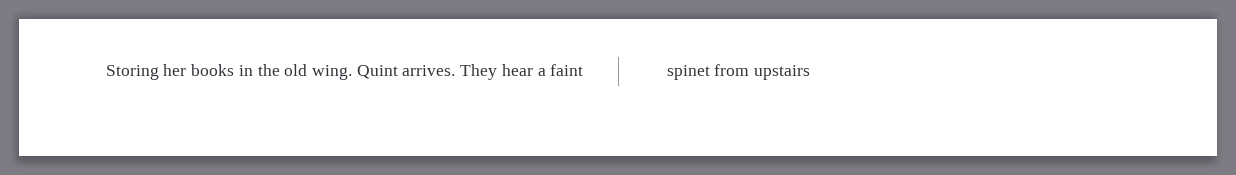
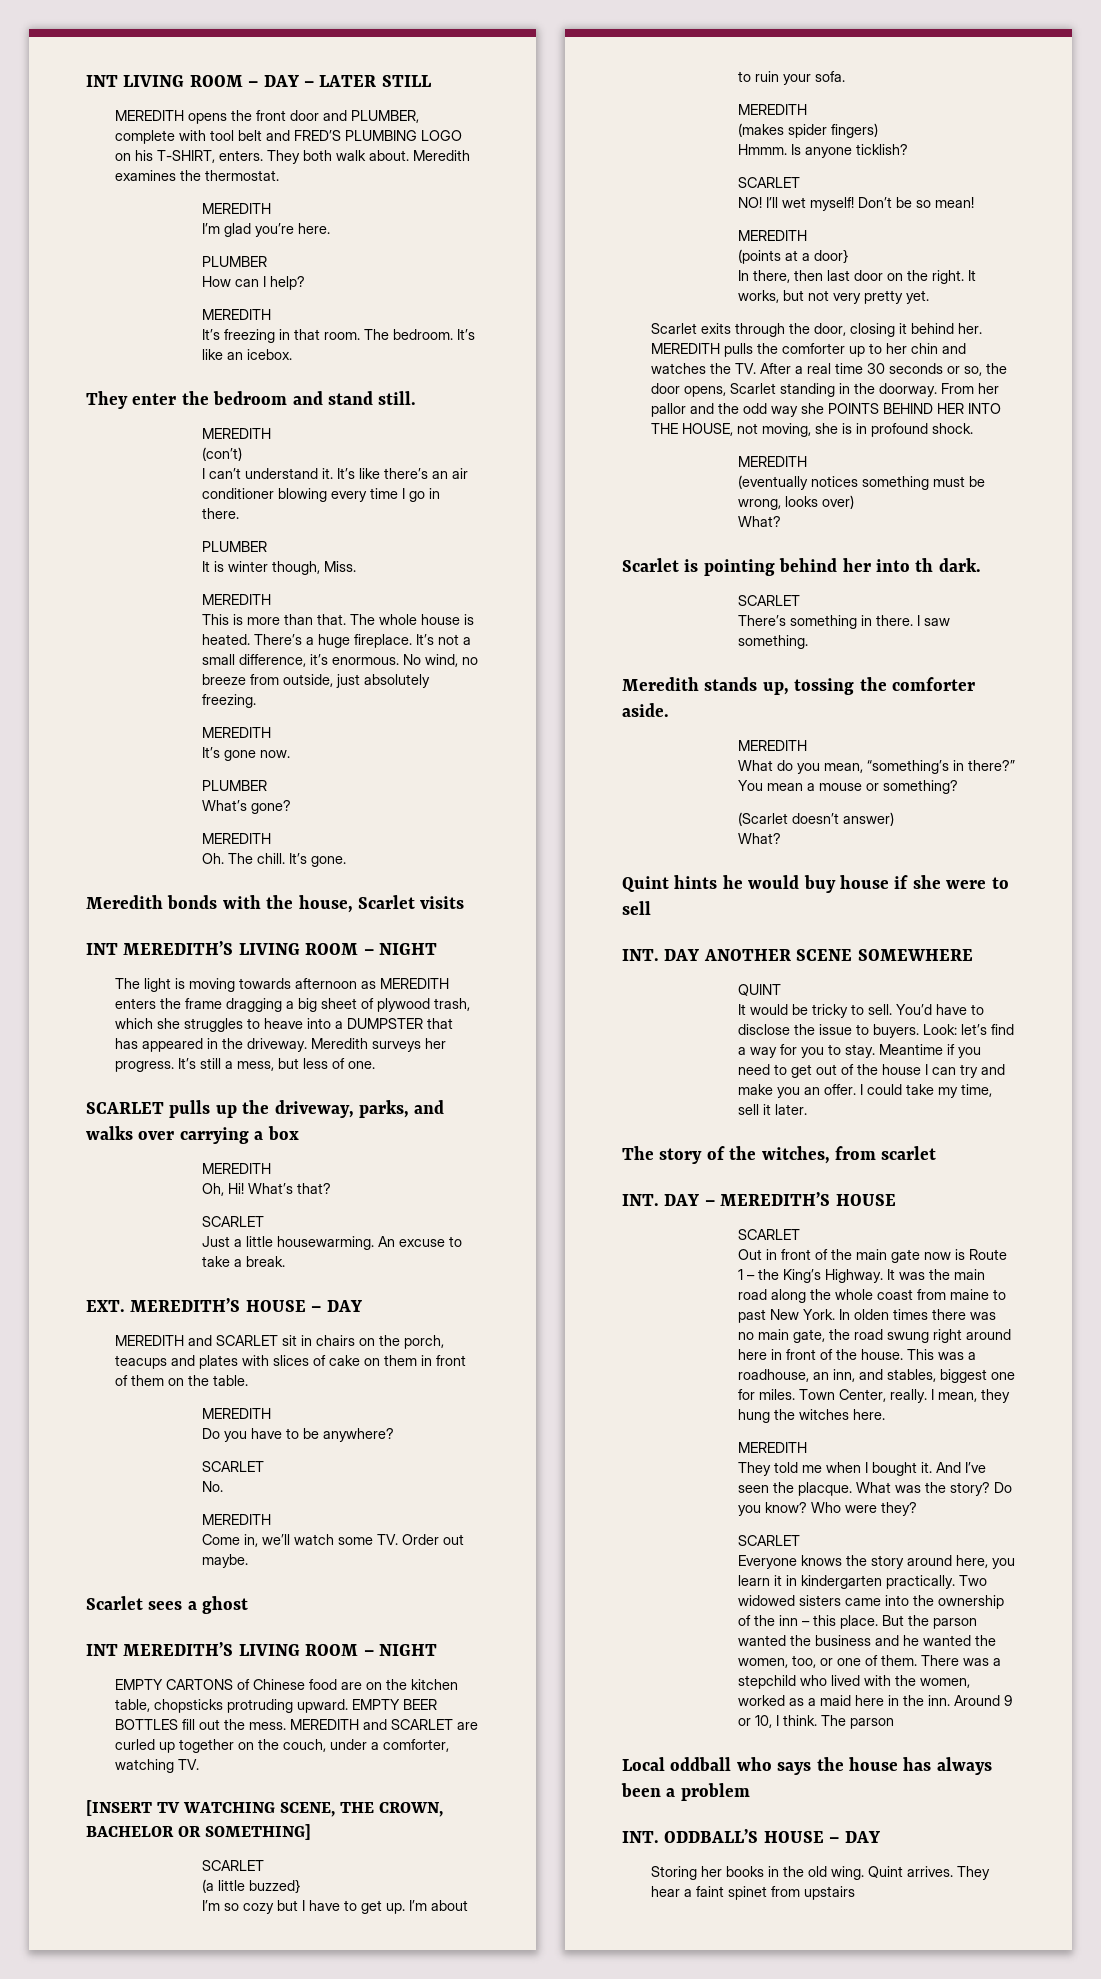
+ INT LIVING ROOM – DAY – LATER STILL
+ MEREDITH opens the front door and PLUMBER, complete with tool belt and FRED’S PLUMBING LOGO on his T-SHIRT, enters. They both walk about. Meredith examines the thermostat.
+ MEREDITH
+ I’m glad you’re here.
+ PLUMBER
+ How can I help?
+ MEREDITH
+ It’s freezing in that room. The bedroom. It’s like an icebox.
+ They enter the bedroom and stand still.
+ MEREDITH
+ (con’t)
+ I can’t understand it. It’s like there’s an air conditioner blowing every time I go in there.
+ PLUMBER
+ It is winter though, Miss.
+ MEREDITH
+ This is more than that. The whole house is heated. There’s a huge fireplace. It’s not a small difference, it’s enormous. No wind, no breeze from outside, just absolutely freezing.
+ MEREDITH
+ It’s gone now.
+ PLUMBER
+ What’s gone?
+ MEREDITH
+ Oh. The chill. It’s gone.
+ Meredith bonds with the house, Scarlet visits
+ INT MEREDITH’S LIVING ROOM – NIGHT
+ The light is moving towards afternoon as MEREDITH enters the frame dragging a big sheet of plywood trash, which she struggles to heave into a DUMPSTER that has appeared in the driveway. Meredith surveys her progress. It’s still a mess, but less of one.
+ SCARLET pulls up the driveway, parks, and walks over carrying a box
+ MEREDITH
+ Oh, Hi! What’s that?
+ SCARLET
+ Just a little housewarming. An excuse to take a break.
+ EXT. MEREDITH’S HOUSE – DAY
+ MEREDITH and SCARLET sit in chairs on the porch, teacups and plates with slices of cake on them in front of them on the table.
+ MEREDITH
+ Do you have to be anywhere?
+ SCARLET
+ No.
+ MEREDITH
+ Come in, we’ll watch some TV. Order out maybe.
+ Scarlet sees a ghost
+ INT MEREDITH’S LIVING ROOM – NIGHT
+ EMPTY CARTONS of Chinese food are on the kitchen table, chopsticks protruding upward. EMPTY BEER BOTTLES fill out the mess. MEREDITH and SCARLET are curled up together on the couch, under a comforter, watching TV.
+ [INSERT TV WATCHING SCENE, THE CROWN, BACHELOR OR SOMETHING]
+ SCARLET
+ (a little buzzed}
+ I’m so cozy but I have to get up. I’m about to ruin your sofa.
+ MEREDITH
+ (makes spider fingers)
+ Hmmm. Is anyone ticklish?
+ SCARLET
+ NO! I’ll wet myself! Don’t be so mean!
+ MEREDITH
+ (points at a door}
+ In there, then last door on the right. It works, but not very pretty yet.
+ Scarlet exits through the door, closing it behind her. MEREDITH pulls the comforter up to her chin and watches the TV. After a real time 30 seconds or so, the door opens, Scarlet standing in the doorway. From her pallor and the odd way she POINTS BEHIND HER INTO THE HOUSE, not moving, she is in profound shock.
+ MEREDITH
+ (eventually notices something must be wrong, looks over)
+ What?
+ Scarlet is pointing behind her into th dark.
+ SCARLET
+ There’s something in there. I saw something.
+ Meredith stands up, tossing the comforter aside.
+ MEREDITH
+ What do you mean, “something’s in there?” You mean a mouse or something?
+ (Scarlet doesn’t answer)
+ What?
+ Quint hints he would buy house if she were to sell
+ INT. DAY ANOTHER SCENE SOMEWHERE
+ QUINT
+ It would be tricky to sell. You’d have to disclose the issue to buyers. Look: let’s find a way for you to stay. Meantime if you need to get out of the house I can try and make you an offer. I could take my time, sell it later.
+ The story of the witches, from scarlet
+ INT. DAY – MEREDITH’S HOUSE
+ SCARLET
+ Out in front of the main gate now is Route 1 – the King’s Highway. It was the main road along the whole coast from maine to past New York. In olden times there was no main gate, the road swung right around here in front of the house. This was a roadhouse, an inn, and stables, biggest one for miles. Town Center, really. I mean, they hung the witches here.
+ MEREDITH
+ They told me when I bought it. And I’ve seen the placque. What was the story? Do you know? Who were they?
+ SCARLET
+ Everyone knows the story around here, you learn it in kindergarten practically. Two widowed sisters came into the ownership of the inn – this place. But the parson wanted the business and he wanted the women, too, or one of them. There was a stepchild who lived with the women, worked as a maid here in the inn. Around 9 or 10, I think. The parson
+ Local oddball who says the house has always been a problem
+ INT. ODDBALL’S HOUSE – DAY

